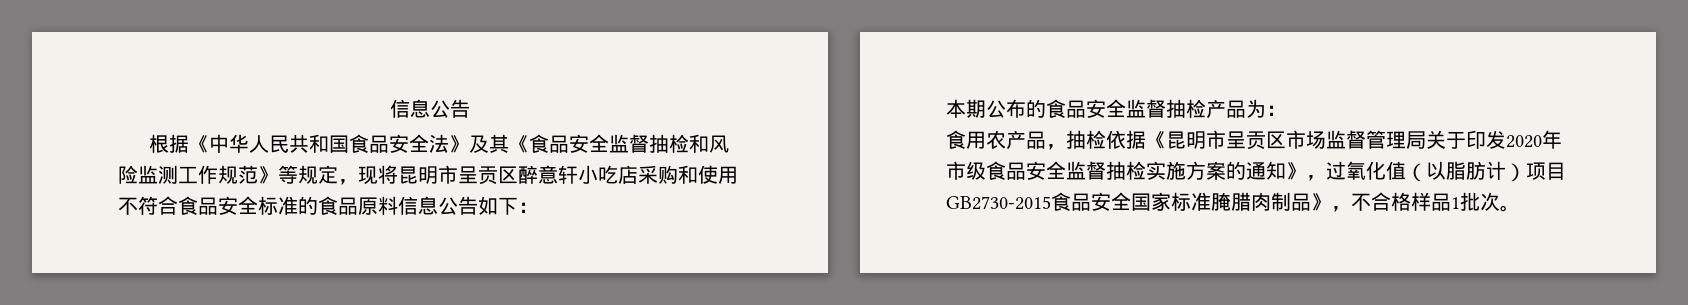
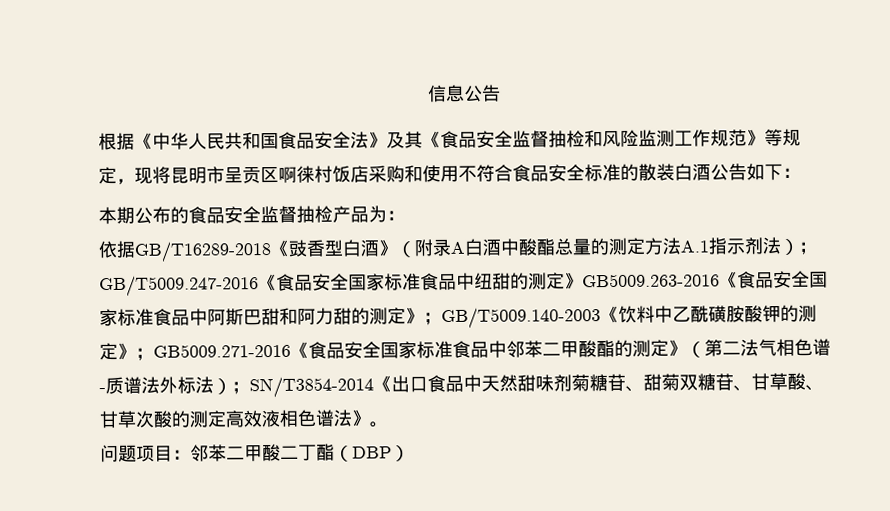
- 根据《中华人民共和国食品安全法》及其《食品安全监督抽检和风险监测工作规范》等规定，现将昆明市呈贡区醉意轩小吃店采购和使用不符合食品安全标准的食品原料信息公告如下：
+ 根据《中华人民共和国食品安全法》及其《食品安全监督抽检和风险监测工作规范》等规定，现将昆明市呈贡区啊徕村饭店采购和使用不符合食品安全标准的散装白酒公告如下：
- 食用农产品，抽检依据《昆明市呈贡区市场监督管理局关于印发2020年市级食品安全监督抽检实施方案的通知》，过氧化值（以脂肪计）项目GB2730-2015食品安全国家标准腌腊肉制品》，不合格样品1批次。
+ 依据GB/T16289-2018《豉香型白酒》（附录A白酒中酸酯总量的测定方法A.1指示剂法）；GB/T5009.247-2016《食品安全国家标准食品中纽甜的测定》GB5009.263-2016《食品安全国家标准食品中阿斯巴甜和阿力甜的测定》；GB/T5009.140-2003《饮料中乙酰磺胺酸钾的测定》；GB5009.271-2016《食品安全国家标准食品中邻苯二甲酸酯的测定》（第二法气相色谱-质谱法外标法）；SN/T3854-2014《出口食品中天然甜味剂菊糖苷、甜菊双糖苷、甘草酸、甘草次酸的测定高效液相色谱法》。
+ 问题项目：邻苯二甲酸二丁酯（DBP）

